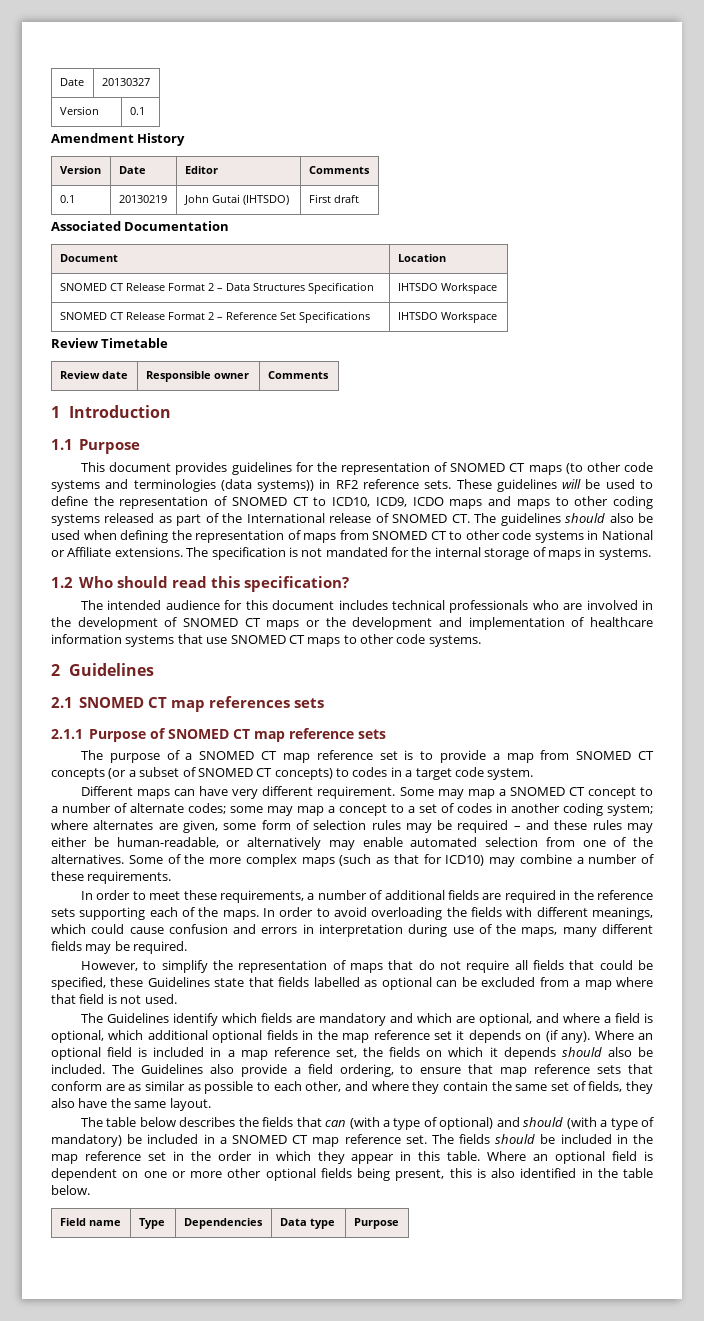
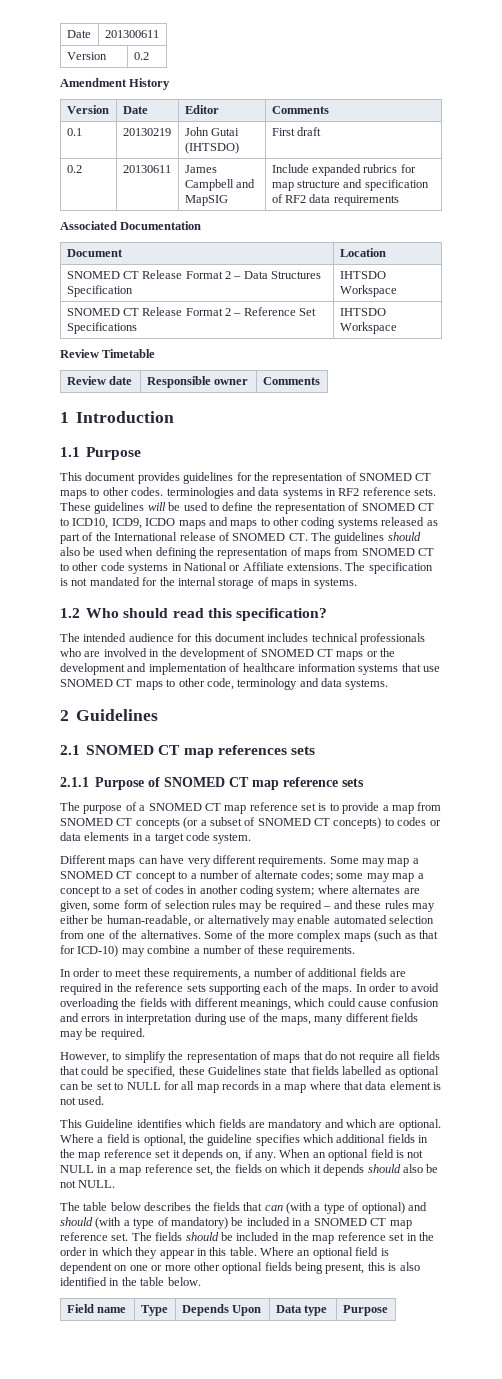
- Date | 20130327
- Version | 0.1
+ Date | 201300611
+ Version | 0.2
+ 0.2 | 20130611 | James Campbell and MapSIG | Include expanded rubrics for map structure and specification of RF2 data requirements
- This document provides guidelines for the representation of SNOMED CT maps (to other code systems and terminologies (data systems)) in RF2 reference sets.
+ This document provides guidelines for the representation of SNOMED CT maps to other codes. terminologies and data systems in RF2 reference sets.
- The intended audience for this document includes technical professionals who are involved in the development of SNOMED CT maps or the development and implementation of healthcare information systems that use SNOMED CT maps to other code systems.
+ The intended audience for this document includes technical professionals who are involved in the development of SNOMED CT maps or the development and implementation of healthcare information systems that use SNOMED CT maps to other code, terminology and data systems.
- The purpose of a SNOMED CT map reference set is to provide a map from SNOMED CT concepts (or a subset of SNOMED CT concepts) to codes in a target code system.
+ The purpose of a SNOMED CT map reference set is to provide a map from SNOMED CT concepts (or a subset of SNOMED CT concepts) to codes or data elements in a target code system.
- Different maps can have very different requirement.
+ Different maps can have very different requirements.
- Some of the more complex maps (such as that for ICD10) may combine a number of these requirements.
+ Some of the more complex maps (such as that for ICD-10) may combine a number of these requirements.
- However, to simplify the representation of maps that do not require all fields that could be specified, these Guidelines state that fields labelled as optional can be excluded from a map where that field is not used.
+ However, to simplify the representation of maps that do not require all fields that could be specified, these Guidelines state that fields labelled as optional can be set to NULL for all map records in a map where that data element is not used.
- The Guidelines identify which fields are mandatory and which are optional, and where a field is optional, which additional optional fields in the map reference set it depends on (if any). Where an optional field is included in a map reference set, the fields on which it depends should also be included. The Guidelines also provide a field ordering, to ensure that map reference sets that conform are as similar as possible to each other, and where they contain the same set of fields, they also have the same layout.
+ This Guideline identifies which fields are mandatory and which are optional. Where a field is optional, the guideline specifies which additional fields in the map reference set it depends on, if any. When an optional field is not NULL in a map reference set, the fields on which it depends should also be not NULL.
- Field name | Type | Dependencies | Data type | Purpose
+ Field name | Type | Depends Upon | Data type | Purpose

